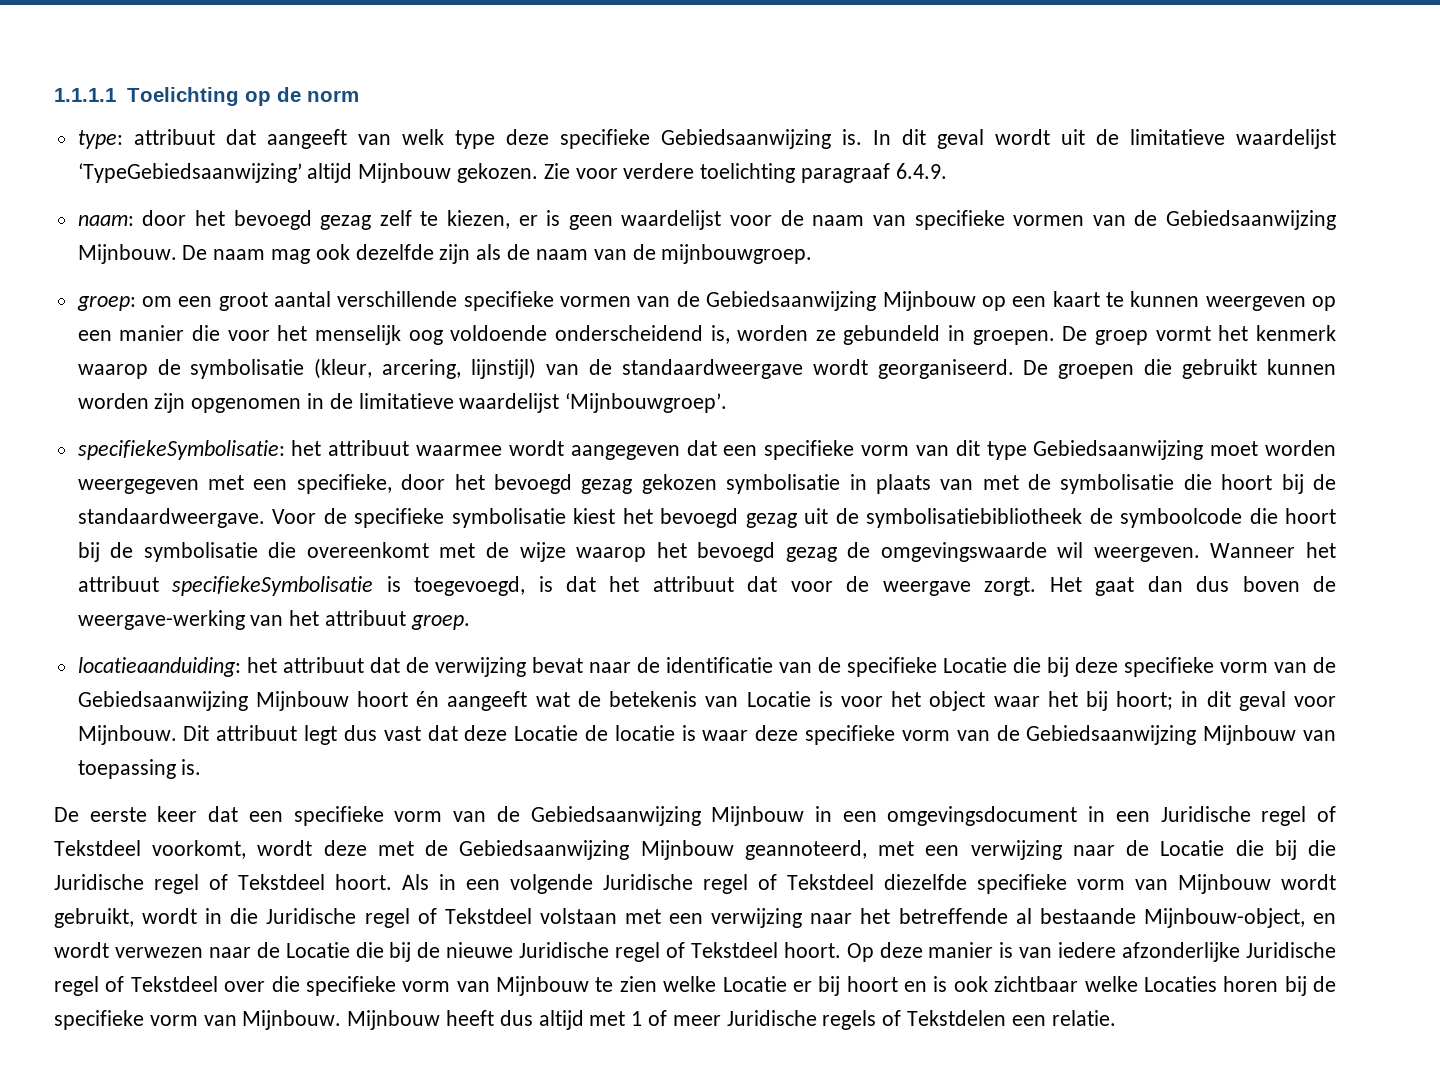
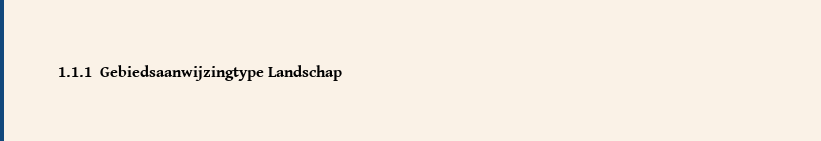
- 1.1.1.1 Toelichting op de norm
- type: attribuut dat aangeeft van welk type deze specifieke Gebiedsaanwijzing is. In dit geval wordt uit de limitatieve waardelijst ‘TypeGebiedsaanwijzing’ altijd Mijnbouw gekozen. Zie voor verdere toelichting paragraaf 6.4.9.
- naam: door het bevoegd gezag zelf te kiezen, er is geen waardelijst voor de naam van specifieke vormen van de Gebiedsaanwijzing Mijnbouw. De naam mag ook dezelfde zijn als de naam van de mijnbouwgroep.
- groep: om een groot aantal verschillende specifieke vormen van de Gebiedsaanwijzing Mijnbouw op een kaart te kunnen weergeven op een manier die voor het menselijk oog voldoende onderscheidend is, worden ze gebundeld in groepen. De groep vormt het kenmerk waarop de symbolisatie (kleur, arcering, lijnstijl) van de standaardweergave wordt georganiseerd. De groepen die gebruikt kunnen worden zijn opgenomen in de limitatieve waardelijst ‘Mijnbouwgroep’.
- specifiekeSymbolisatie: het attribuut waarmee wordt aangegeven dat een specifieke vorm van dit type Gebiedsaanwijzing moet worden weergegeven met een specifieke, door het bevoegd gezag gekozen symbolisatie in plaats van met de symbolisatie die hoort bij de standaardweergave. Voor de specifieke symbolisatie kiest het bevoegd gezag uit de symbolisatiebibliotheek de symboolcode die hoort bij de symbolisatie die overeenkomt met de wijze waarop het bevoegd gezag de omgevingswaarde wil weergeven. Wanneer het attribuut specifiekeSymbolisatie is toegevoegd, is dat het attribuut dat voor de weergave zorgt. Het gaat dan dus boven de weergave-werking van het attribuut groep.
- locatieaanduiding: het attribuut dat de verwijzing bevat naar de identificatie van de specifieke Locatie die bij deze specifieke vorm van de Gebiedsaanwijzing Mijnbouw hoort én aangeeft wat de betekenis van Locatie is voor het object waar het bij hoort; in dit geval voor Mijnbouw. Dit attribuut legt dus vast dat deze Locatie de locatie is waar deze specifieke vorm van de Gebiedsaanwijzing Mijnbouw van toepassing is.
- De eerste keer dat een specifieke vorm van de Gebiedsaanwijzing Mijnbouw in een omgevingsdocument in een Juridische regel of Tekstdeel voorkomt, wordt deze met de Gebiedsaanwijzing Mijnbouw geannoteerd, met een verwijzing naar de Locatie die bij die Juridische regel of Tekstdeel hoort. Als in een volgende Juridische regel of Tekstdeel diezelfde specifieke vorm van Mijnbouw wordt gebruikt, wordt in die Juridische regel of Tekstdeel volstaan met een verwijzing naar het betreffende al bestaande Mijnbouw-object, en wordt verwezen naar de Locatie die bij de nieuwe Juridische regel of Tekstdeel hoort. Op deze manier is van iedere afzonderlijke Juridische regel of Tekstdeel over die specifieke vorm van Mijnbouw te zien welke Locatie er bij hoort en is ook zichtbaar welke Locaties horen bij de specifieke vorm van Mijnbouw. Mijnbouw heeft dus altijd met 1 of meer Juridische regels of Tekstdelen een relatie.
+ 1.1.1 Gebiedsaanwijzingtype Landschap

